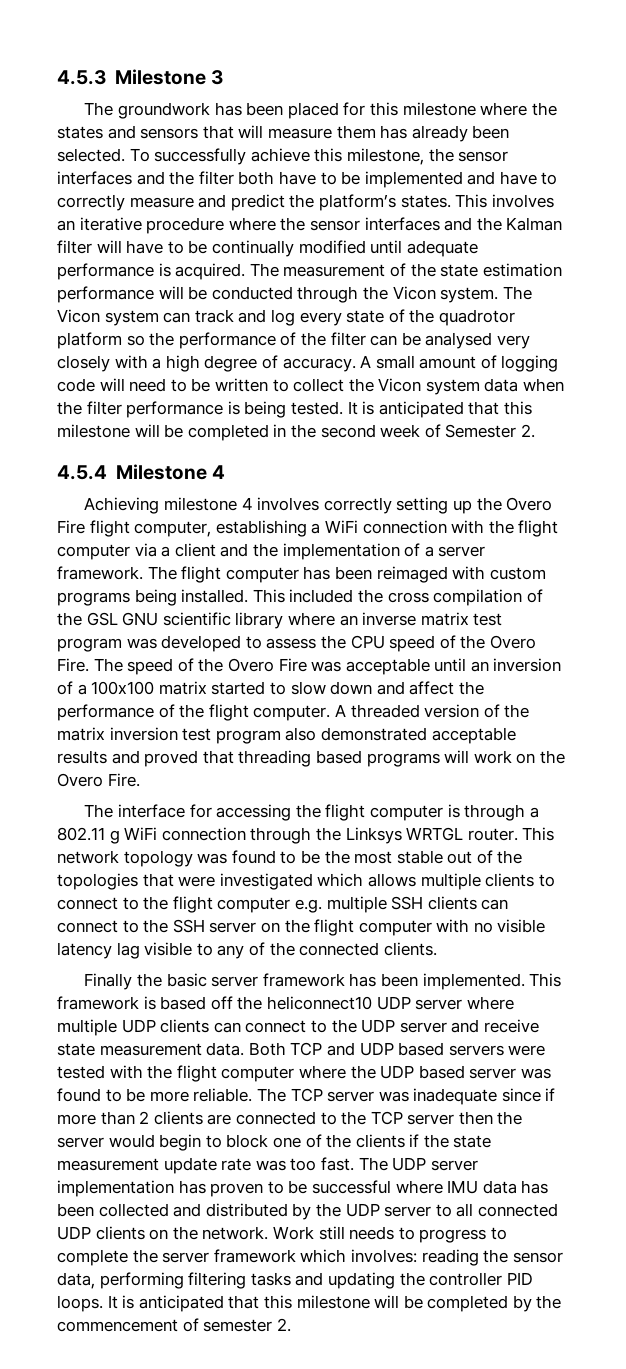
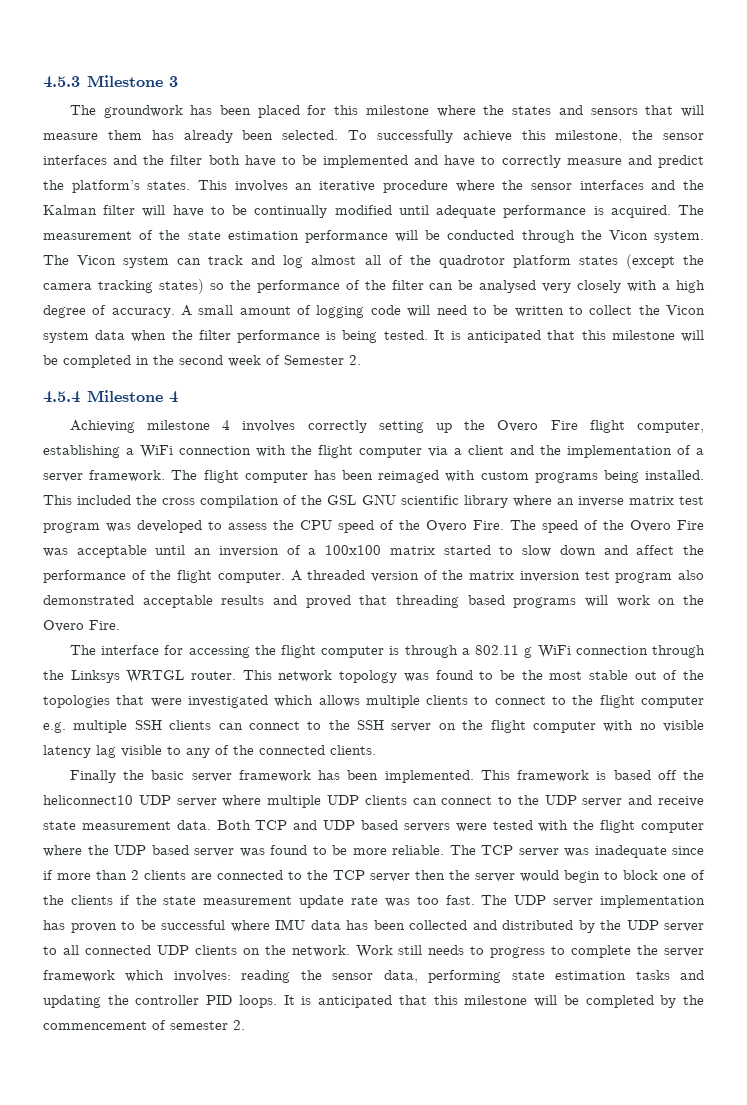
- The Vicon system can track and log every state of the quadrotor platform so the performance of the filter can be analysed very closely with a high degree of accuracy.
+ The Vicon system can track and log almost all of the quadrotor platform states (except the camera tracking states) so the performance of the filter can be analysed very closely with a high degree of accuracy.
- Work still needs to progress to complete the server framework which involves: reading the sensor data, performing filtering tasks and updating the controller PID loops.
+ Work still needs to progress to complete the server framework which involves: reading the sensor data, performing state estimation tasks and updating the controller PID loops.

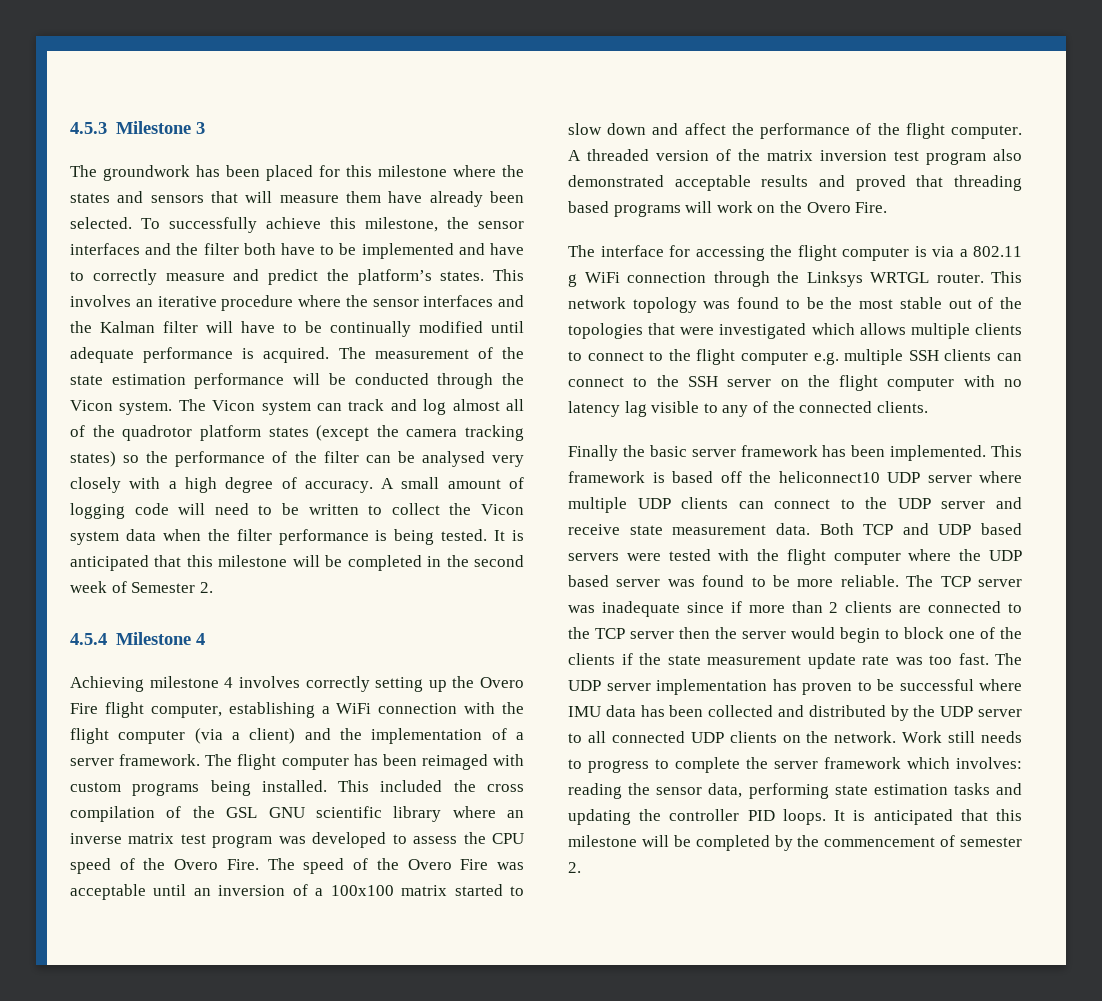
- The groundwork has been placed for this milestone where the states and sensors that will measure them has already been selected.
+ The groundwork has been placed for this milestone where the states and sensors that will measure them have already been selected.
- Achieving milestone 4 involves correctly setting up the Overo Fire flight computer, establishing a WiFi connection with the flight computer via a client and the implementation of a server framework.
+ Achieving milestone 4 involves correctly setting up the Overo Fire flight computer, establishing a WiFi connection with the flight computer (via a client) and the implementation of a server framework.
- The interface for accessing the flight computer is through a 802.11 g WiFi connection through the Linksys WRTGL router.
+ The interface for accessing the flight computer is via a 802.11 g WiFi connection through the Linksys WRTGL router.
- This network topology was found to be the most stable out of the topologies that were investigated which allows multiple clients to connect to the flight computer e.g. multiple SSH clients can connect to the SSH server on the flight computer with no visible latency lag visible to any of the connected clients.
+ This network topology was found to be the most stable out of the topologies that were investigated which allows multiple clients to connect to the flight computer e.g. multiple SSH clients can connect to the SSH server on the flight computer with no latency lag visible to any of the connected clients.

